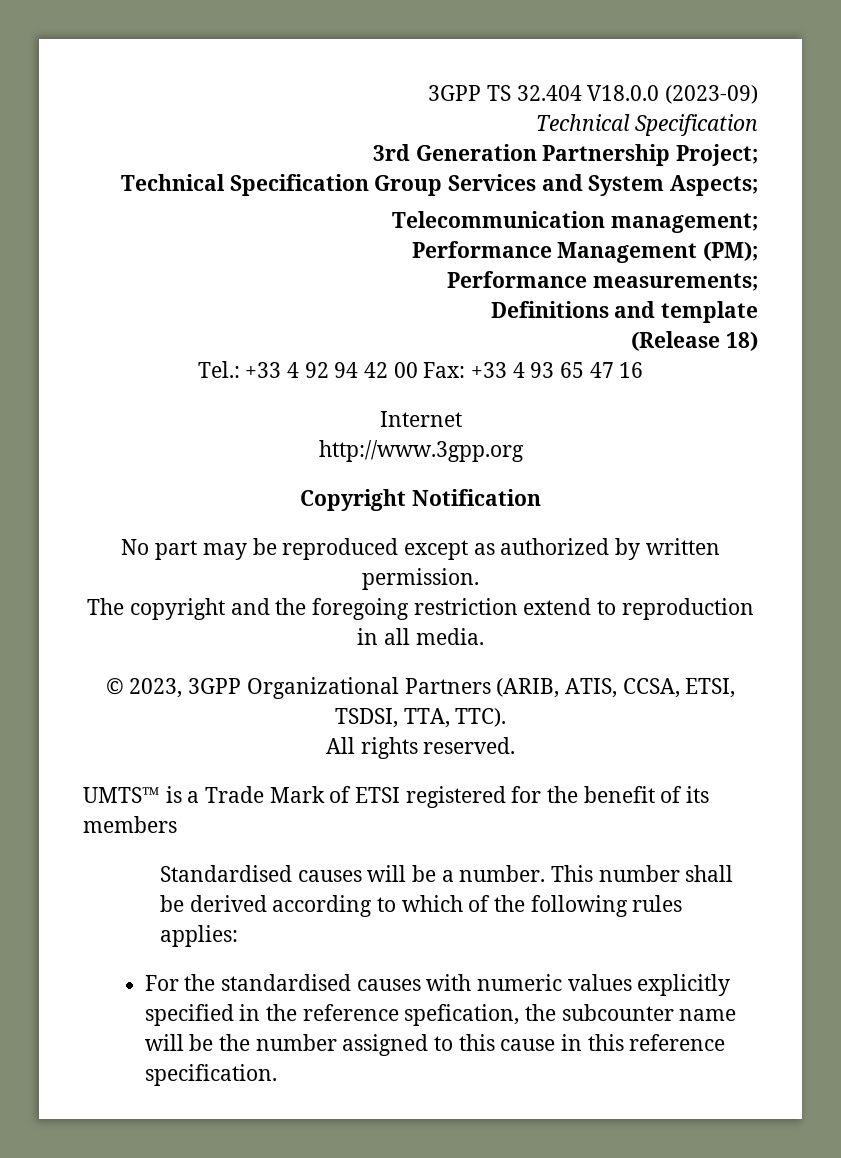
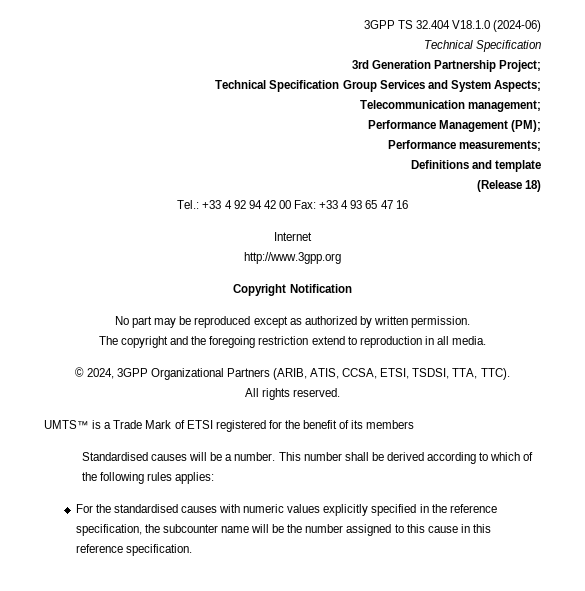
- 3GPP TS 32.404 V18.0.0 (2023-09)
+ 3GPP TS 32.404 V18.1.0 (2024-06)
- © 2023, 3GPP Organizational Partners (ARIB, ATIS, CCSA, ETSI, TSDSI, TTA, TTC).
+ © 2024, 3GPP Organizational Partners (ARIB, ATIS, CCSA, ETSI, TSDSI, TTA, TTC).
- For the standardised causes with numeric values explicitly specified in the reference spefication, the subcounter name will be the number assigned to this cause in this reference specification.
+ For the standardised causes with numeric values explicitly specified in the reference specification, the subcounter name will be the number assigned to this cause in this reference specification.

